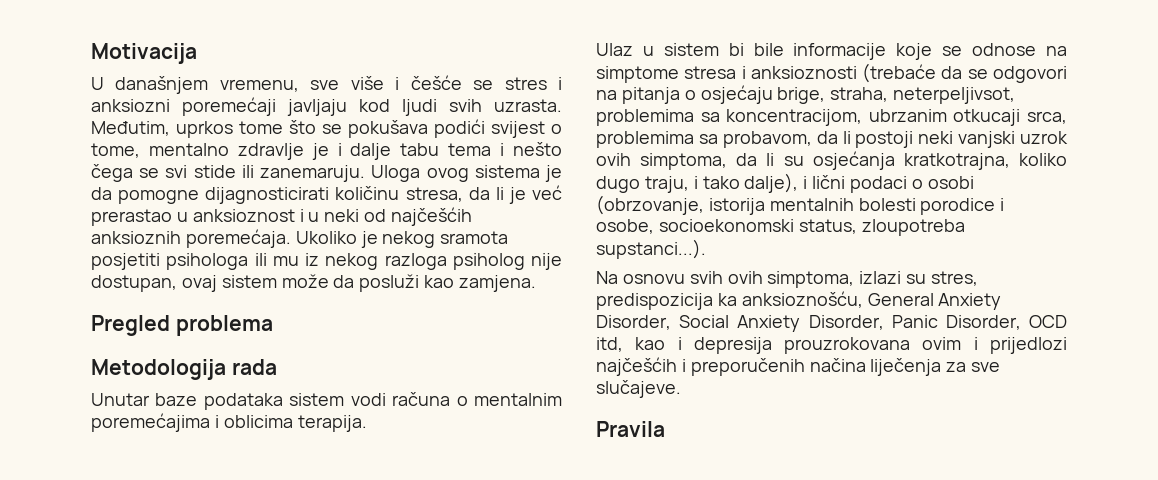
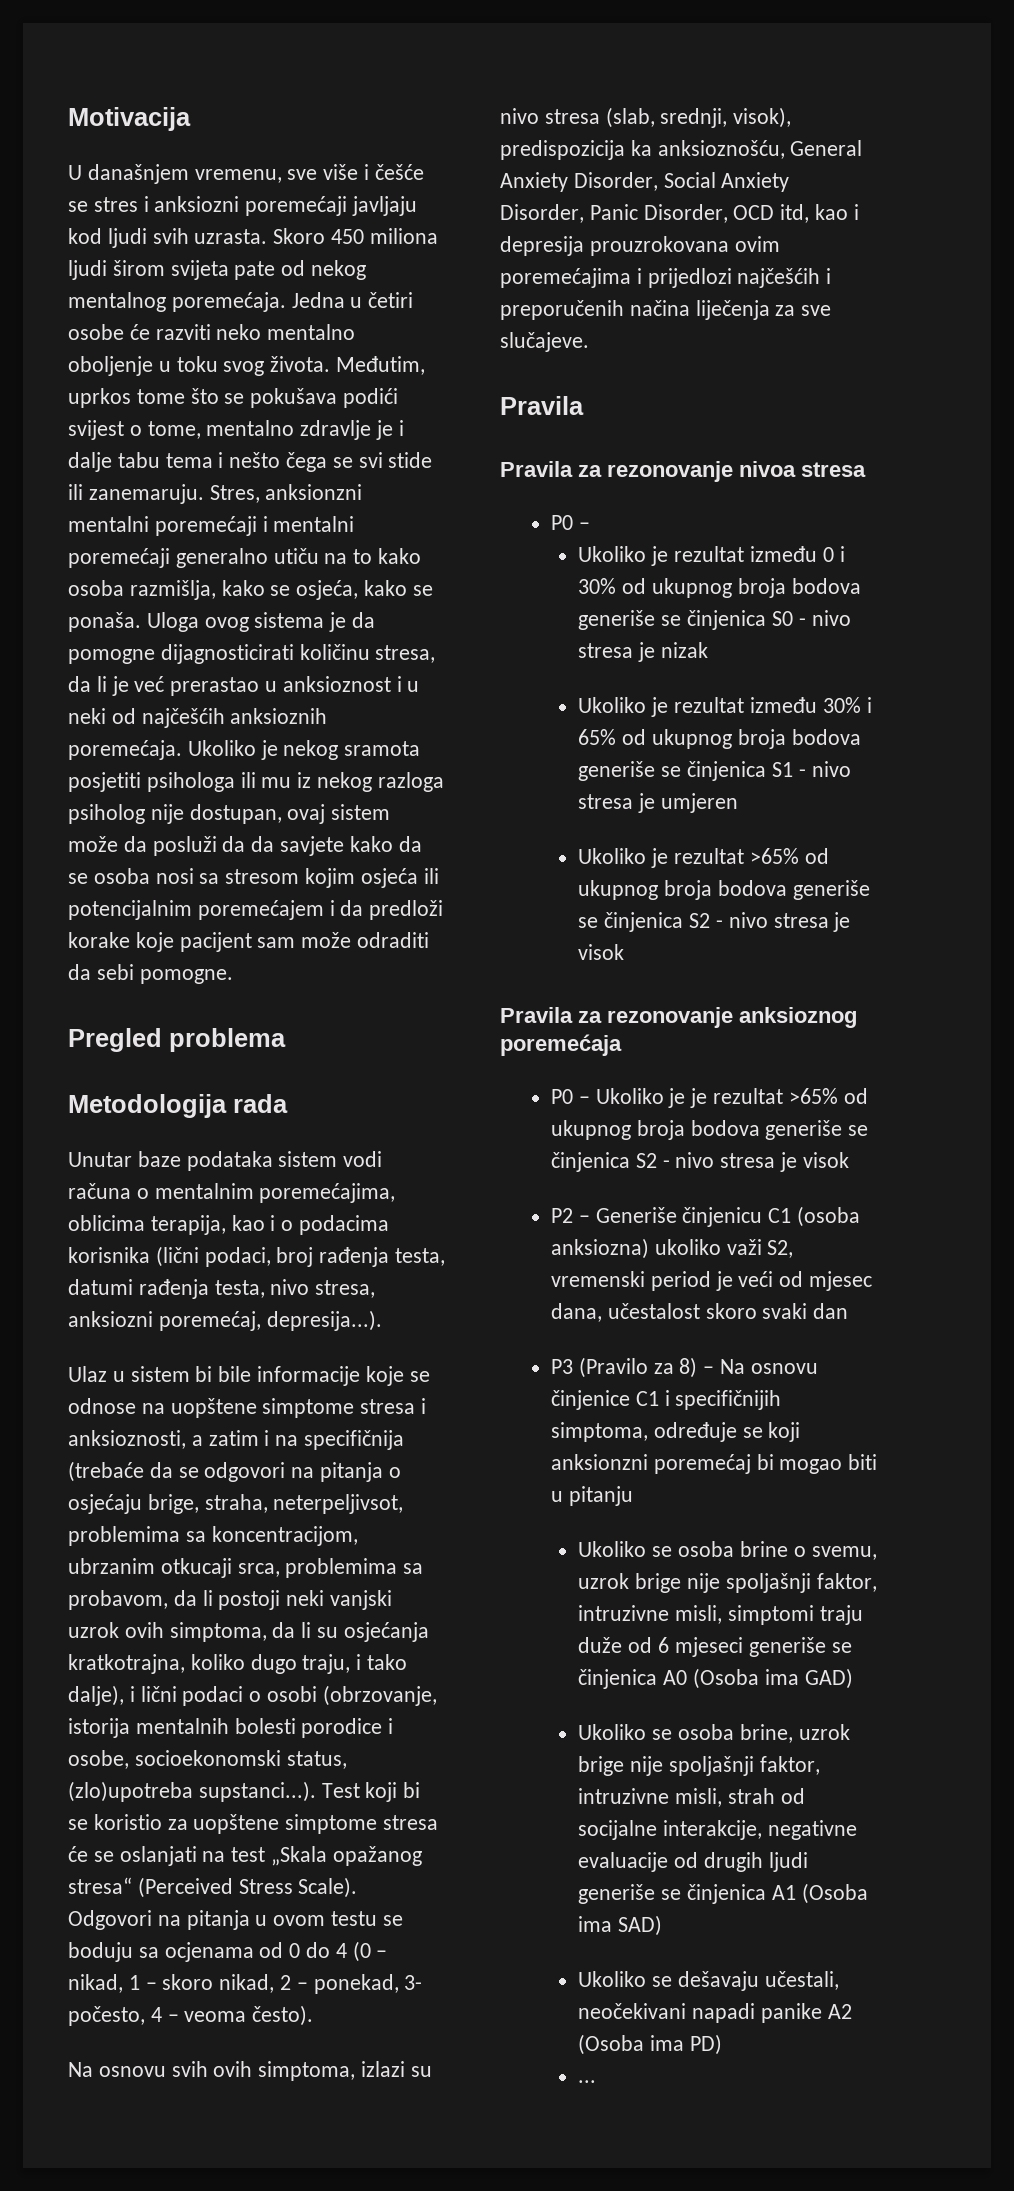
+ Skoro 450 miliona ljudi širom svijeta pate od nekog mentalnog poremećaja. Jedna u četiri osobe će razviti neko mentalno oboljenje u toku svog života.
+ Stres, anksionzni mentalni poremećaji i mentalni poremećaji generalno utiču na to kako osoba razmišlja, kako se osjeća, kako se ponaša.
- Ukoliko je nekog sramota posjetiti psihologa ili mu iz nekog razloga psiholog nije dostupan, ovaj sistem može da posluži kao zamjena.
+ Ukoliko je nekog sramota posjetiti psihologa ili mu iz nekog razloga psiholog nije dostupan, ovaj sistem može da posluži da da savjete kako da se osoba nosi sa stresom kojim osjeća ili potencijalnim poremećajem i da predloži korake koje pacijent sam može odraditi da sebi pomogne.
- Unutar baze podataka sistem vodi računa o mentalnim poremećajima i oblicima terapija.
+ Unutar baze podataka sistem vodi računa o mentalnim poremećajima, oblicima terapija, kao i o podacima korisnika (lični podaci, broj rađenja testa, datumi rađenja testa, nivo stresa, anksiozni poremećaj, depresija...).
- Ulaz u sistem bi bile informacije koje se odnose na simptome stresa i anksioznosti (trebaće da se odgovori na pitanja o osjećaju brige, straha, neterpeljivsot, problemima sa koncentracijom, ubrzanim otkucaji srca, problemima sa probavom, da li postoji neki vanjski uzrok ovih simptoma, da li su osjećanja kratkotrajna, koliko dugo traju, i tako dalje), i lični podaci o osobi (obrzovanje, istorija mentalnih bolesti porodice i osobe, socioekonomski status, zloupotreba supstanci...).
+ Ulaz u sistem bi bile informacije koje se odnose na uopštene simptome stresa i anksioznosti, a zatim i na specifičnija (trebaće da se odgovori na pitanja o osjećaju brige, straha, neterpeljivsot, problemima sa koncentracijom, ubrzanim otkucaji srca, problemima sa probavom, da li postoji neki vanjski uzrok ovih simptoma, da li su osjećanja kratkotrajna, koliko dugo traju, i tako dalje), i lični podaci o osobi (obrzovanje, istorija mentalnih bolesti porodice i osobe, socioekonomski status, (zlo)upotreba supstanci...). Test koji bi se koristio za uopštene simptome stresa će se oslanjati na test „Skala opažanog stresa“ (Perceived Stress Scale). Odgovori na pitanja u ovom testu se boduju sa ocjenama od 0 do 4 (0 – nikad, 1 – skoro nikad, 2 – ponekad, 3- počesto, 4 – veoma često).
- Na osnovu svih ovih simptoma, izlazi su stres, predispozicija ka anksioznošću, General Anxiety Disorder, Social Anxiety Disorder, Panic Disorder, OCD itd, kao i depresija prouzrokovana ovim i prijedlozi najčešćih i preporučenih načina liječenja za sve slučajeve.
+ Na osnovu svih ovih simptoma, izlazi su nivo stresa (slab, srednji, visok), predispozicija ka anksioznošću, General Anxiety Disorder, Social Anxiety Disorder, Panic Disorder, OCD itd, kao i depresija prouzrokovana ovim poremećajima i prijedlozi najčešćih i preporučenih načina liječenja za sve slučajeve.
+ Pravila za rezonovanje nivoa stresa
+ P0 –
+ Ukoliko je rezultat između 0 i 30% od ukupnog broja bodova generiše se činjenica S0 - nivo stresa je nizak
+ Ukoliko je rezultat između 30% i 65% od ukupnog broja bodova generiše se činjenica S1 - nivo stresa je umjeren
+ Ukoliko je rezultat >65% od ukupnog broja bodova generiše se činjenica S2 - nivo stresa je visok
+ Pravila za rezonovanje anksioznog poremećaja
+ P0 – Ukoliko je je rezultat >65% od ukupnog broja bodova generiše se činjenica S2 - nivo stresa je visok
+ P2 – Generiše činjenicu C1 (osoba anksiozna) ukoliko važi S2, vremenski period je veći od mjesec dana, učestalost skoro svaki dan
+ P3 (Pravilo za 8) – Na osnovu činjenice C1 i specifičnijih simptoma, određuje se koji anksionzni poremećaj bi mogao biti u pitanju
+ Ukoliko se osoba brine o svemu, uzrok brige nije spoljašnji faktor, intruzivne misli, simptomi traju duže od 6 mjeseci generiše se činjenica A0 (Osoba ima GAD)
+ Ukoliko se osoba brine, uzrok brige nije spoljašnji faktor, intruzivne misli, strah od socijalne interakcije, negativne evaluacije od drugih ljudi generiše se činjenica A1 (Osoba ima SAD)
+ Ukoliko se dešavaju učestali, neočekivani napadi panike A2 (Osoba ima PD)
+ ...

